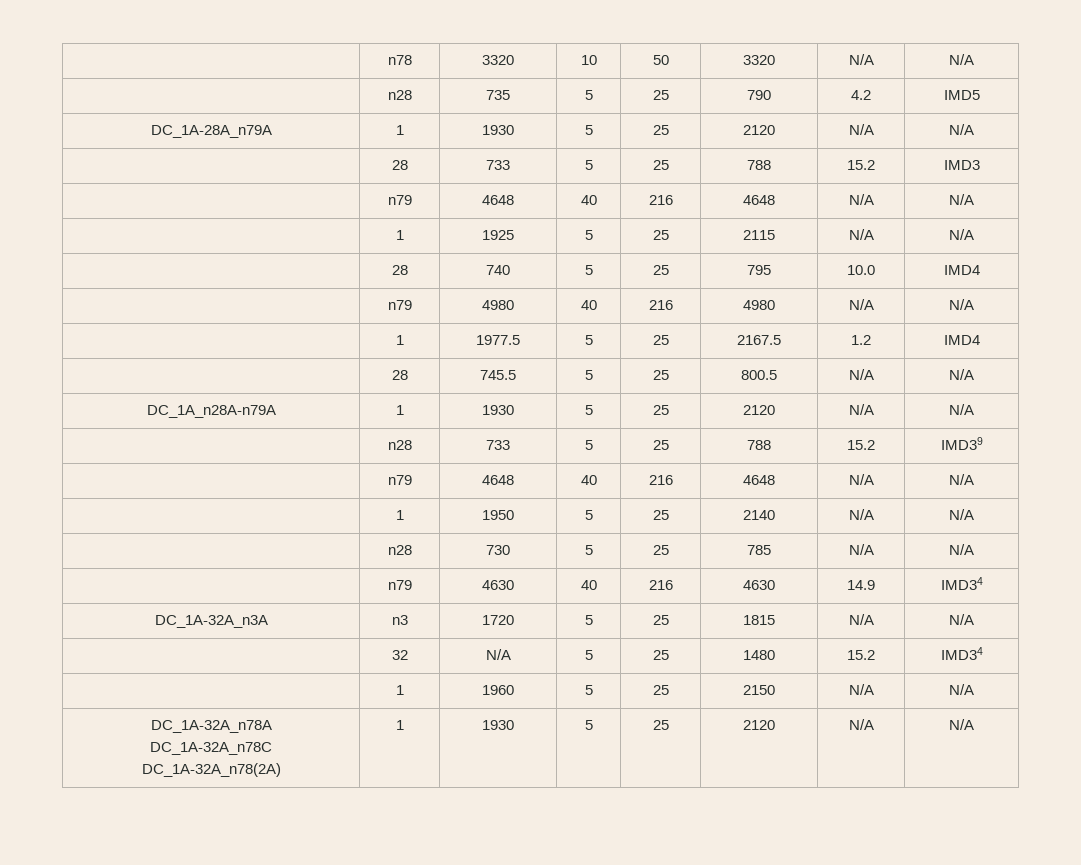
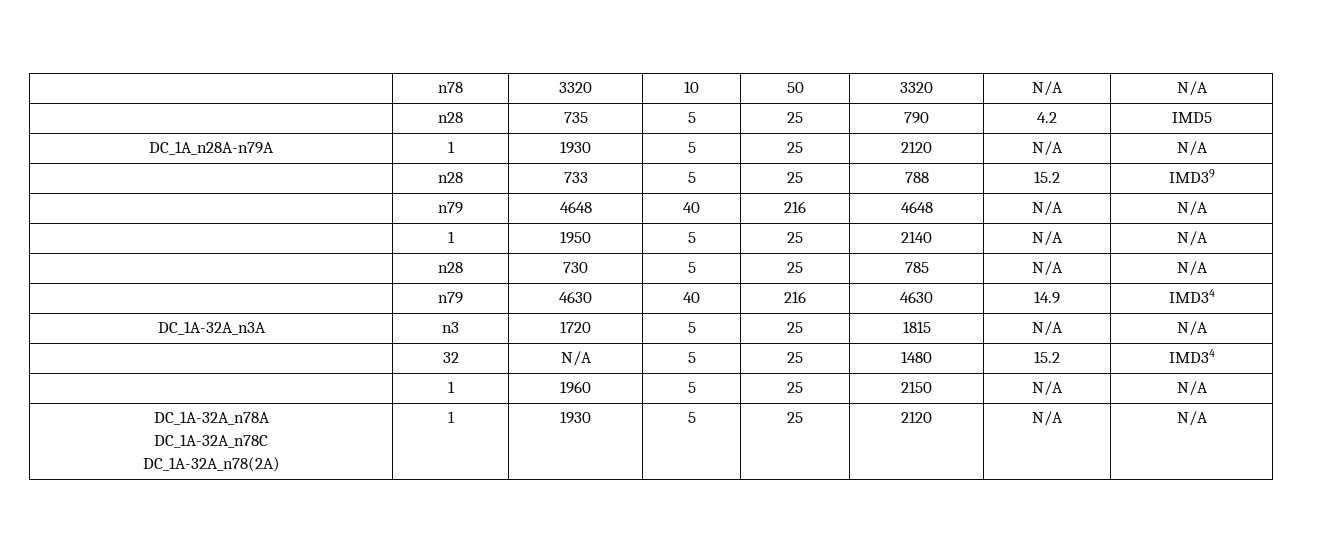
- DC_1A-28A_n79A | 1 | 1930 | 5 | 25 | 2120 | N/A | N/A
- | 28 | 733 | 5 | 25 | 788 | 15.2 | IMD3
- | n79 | 4648 | 40 | 216 | 4648 | N/A | N/A
- | 1 | 1925 | 5 | 25 | 2115 | N/A | N/A
- | 28 | 740 | 5 | 25 | 795 | 10.0 | IMD4
- | n79 | 4980 | 40 | 216 | 4980 | N/A | N/A
- | 1 | 1977.5 | 5 | 25 | 2167.5 | 1.2 | IMD4
- | 28 | 745.5 | 5 | 25 | 800.5 | N/A | N/A

